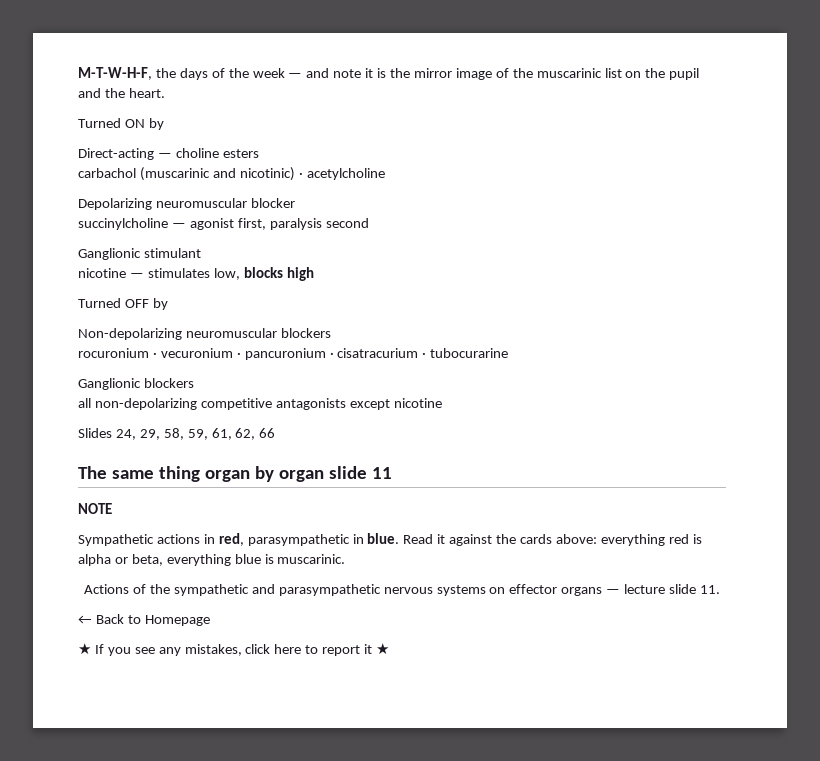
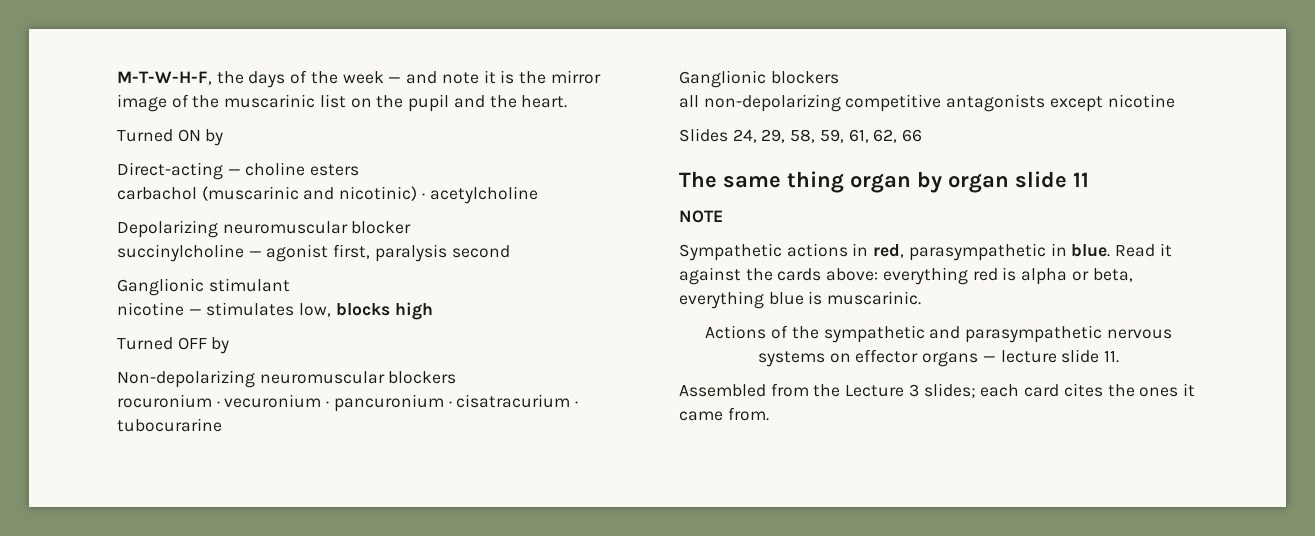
- ← Back to Homepage
- ★ If you see any mistakes, click here to report it ★
+ Assembled from the Lecture 3 slides; each card cites the ones it came from.

